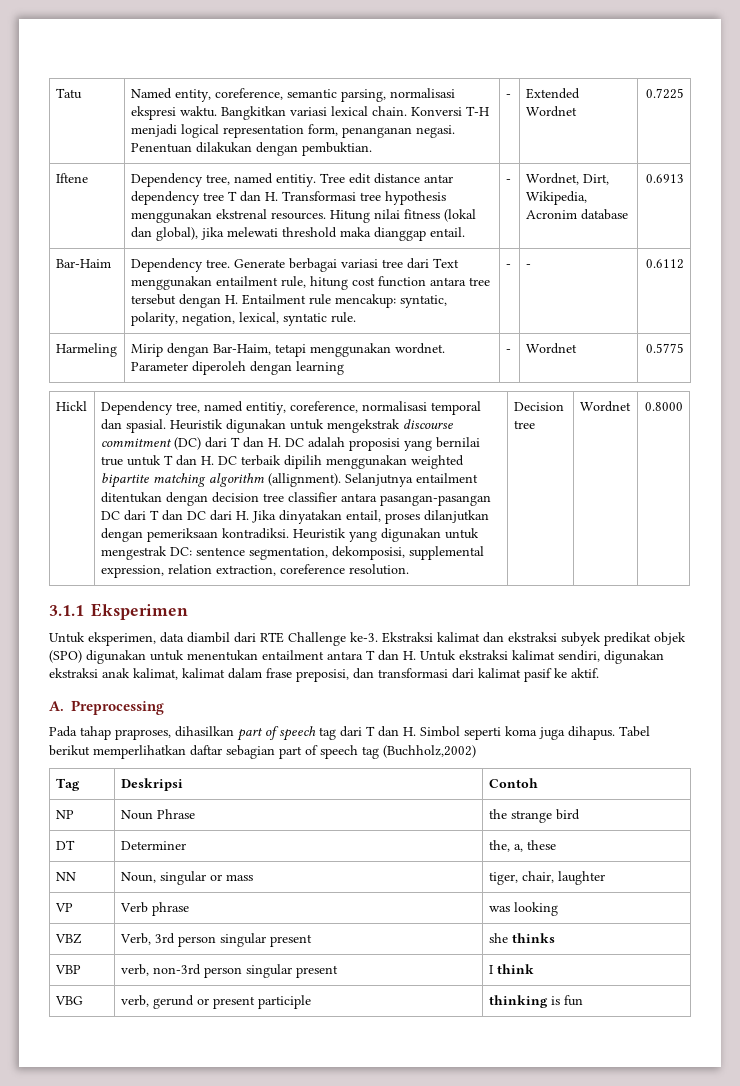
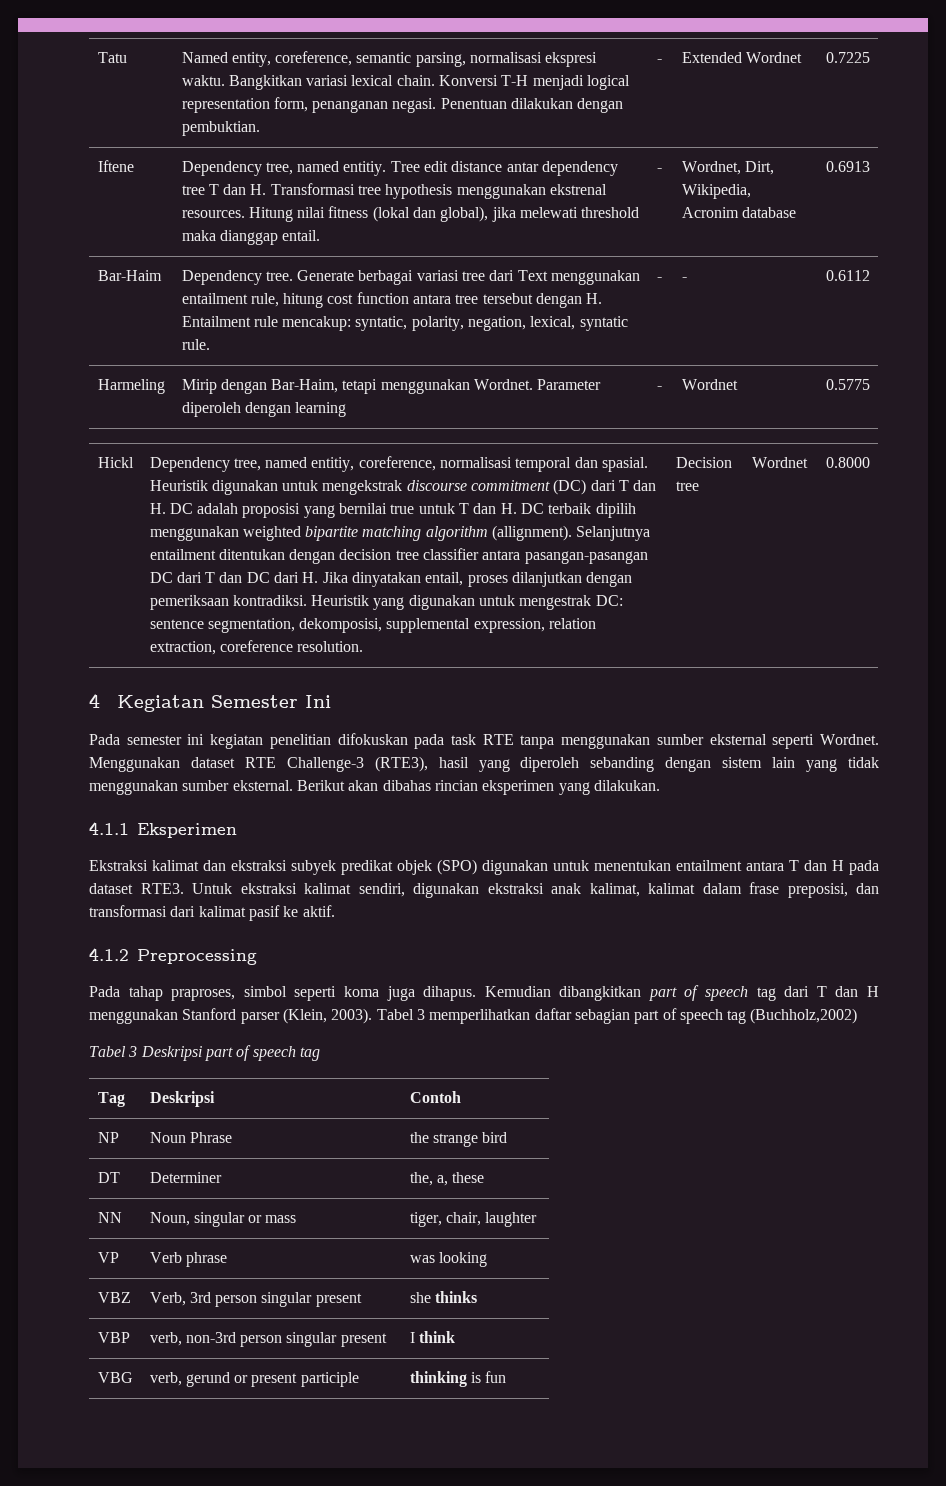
- Harmeling | Mirip dengan Bar-Haim, tetapi menggunakan wordnet. Parameter diperoleh dengan learning | - | Wordnet | 0.5775
+ Harmeling | Mirip dengan Bar-Haim, tetapi menggunakan Wordnet. Parameter diperoleh dengan learning | - | Wordnet | 0.5775
- 3.1.1 Eksperimen
- Untuk eksperimen, data diambil dari RTE Challenge ke-3. Ekstraksi kalimat dan ekstraksi subyek predikat objek (SPO) digunakan untuk menentukan entailment antara T dan H. Untuk ekstraksi kalimat sendiri, digunakan ekstraksi anak kalimat, kalimat dalam frase preposisi, dan transformasi dari kalimat pasif ke aktif.
+ 4 Kegiatan Semester Ini
+ Pada semester ini kegiatan penelitian difokuskan pada task RTE tanpa menggunakan sumber eksternal seperti Wordnet. Menggunakan dataset RTE Challenge-3 (RTE3), hasil yang diperoleh sebanding dengan sistem lain yang tidak menggunakan sumber eksternal. Berikut akan dibahas rincian eksperimen yang dilakukan.
+ 4.1.1 Eksperimen
+ Ekstraksi kalimat dan ekstraksi subyek predikat objek (SPO) digunakan untuk menentukan entailment antara T dan H pada dataset RTE3. Untuk ekstraksi kalimat sendiri, digunakan ekstraksi anak kalimat, kalimat dalam frase preposisi, dan transformasi dari kalimat pasif ke aktif.
- A. Preprocessing
+ 4.1.2 Preprocessing
- Pada tahap praproses, dihasilkan part of speech tag dari T dan H. Simbol seperti koma juga dihapus. Tabel berikut memperlihatkan daftar sebagian part of speech tag (Buchholz,2002)
+ Pada tahap praproses, simbol seperti koma juga dihapus. Kemudian dibangkitkan part of speech tag dari T dan H menggunakan Stanford parser (Klein, 2003). Tabel 3 memperlihatkan daftar sebagian part of speech tag (Buchholz,2002)
+ Tabel 3 Deskripsi part of speech tag

